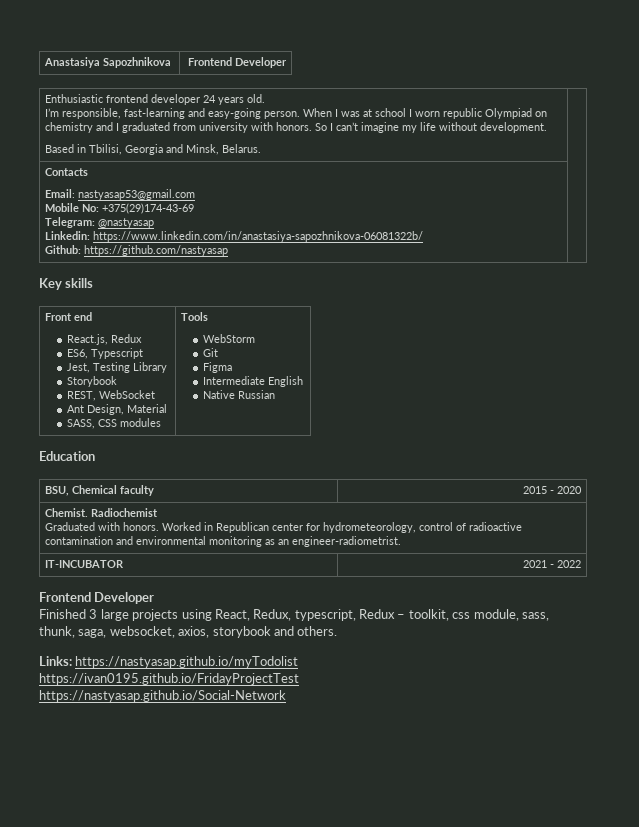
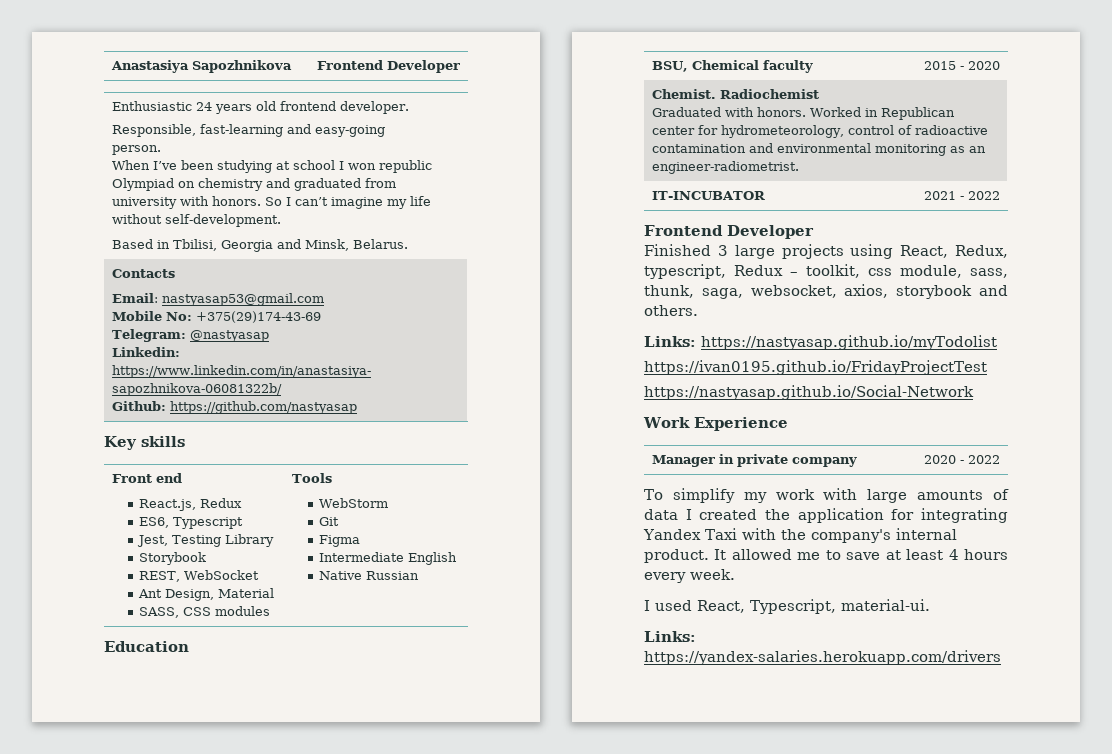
- Enthusiastic frontend developer 24 years old.
- I’m responsible, fast-learning and easy-going person. When I was at school I worn republic Olympiad on chemistry and I graduated from university with honors.
+ Enthusiastic 24 years old frontend developer.
+ Responsible, fast-learning and easy-going person.
+ When I’ve been studying at school I won republic Olympiad on chemistry and graduated from university with honors.
- So I can’t imagine my life without development.
+ So I can’t imagine my life without self-development.
+ Work Experience
+ Manager in private company | 2020 - 2022
+ To simplify my work with large amounts of data I created the application for integrating Yandex Taxi with the company's internal product. It allowed me to save at least 4 hours every week.
+ I used React, Typescript, material-ui.
+ Links: https://yandex-salaries.herokuapp.com/drivers

